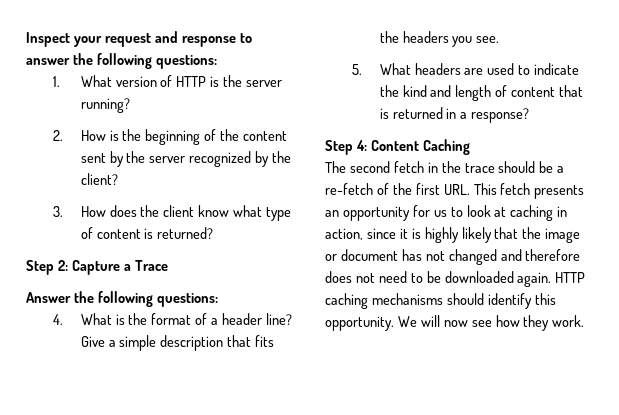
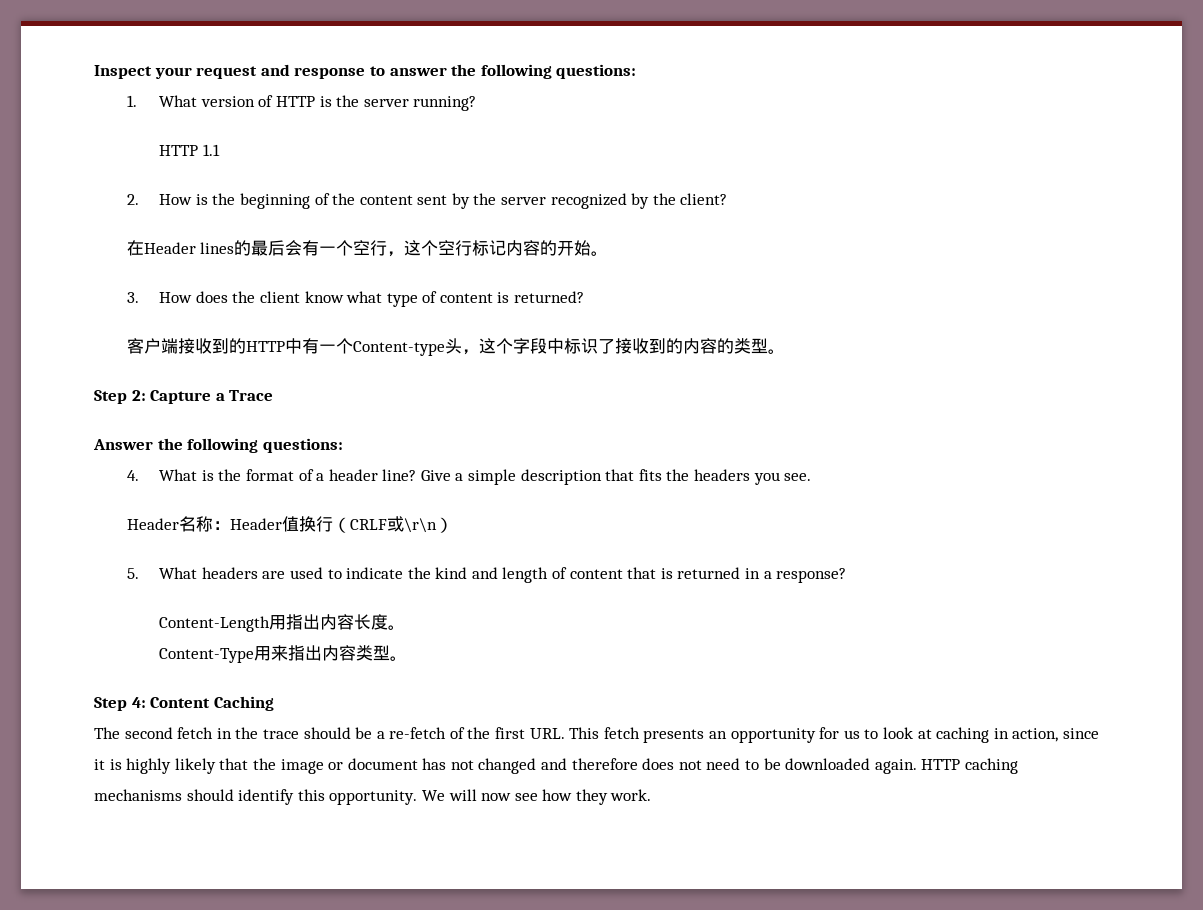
+ HTTP 1.1
+ 在Header lines的最后会有一个空行，这个空行标记内容的开始。
+ 客户端接收到的HTTP中有一个Content-type头，这个字段中标识了接收到的内容的类型。
+ Header名称：Header值换行（CRLF或\r\n）
+ Content-Length用指出内容长度。
+ Content-Type用来指出内容类型。

